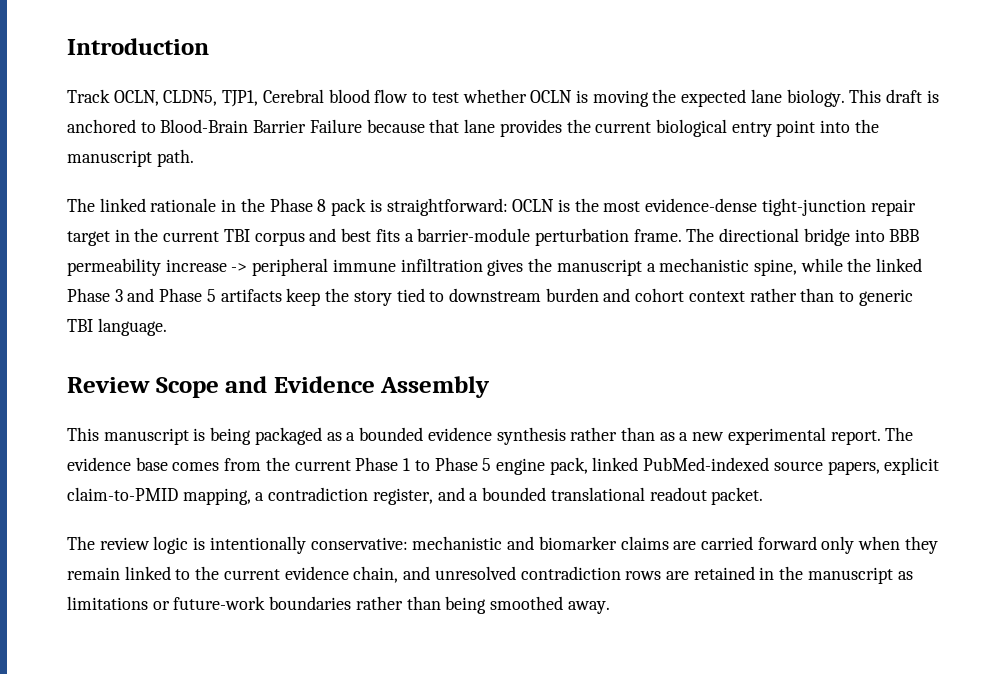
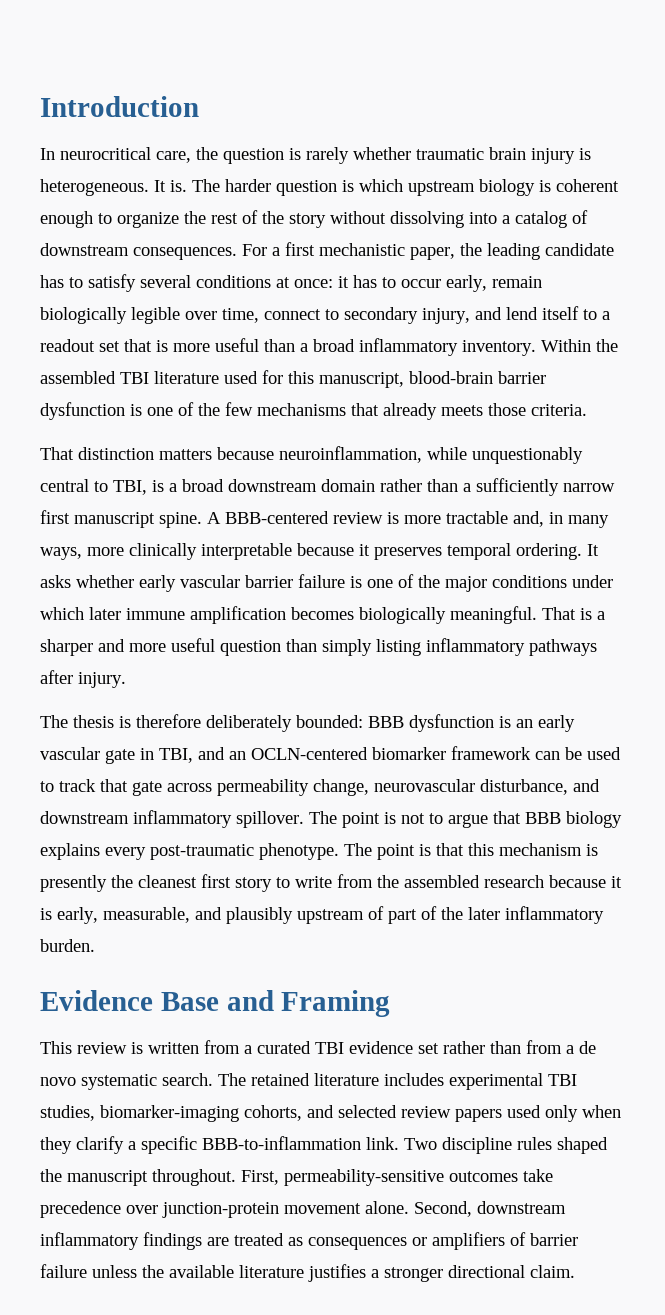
- Track OCLN, CLDN5, TJP1, Cerebral blood flow to test whether OCLN is moving the expected lane biology. This draft is anchored to Blood-Brain Barrier Failure because that lane provides the current biological entry point into the manuscript path.
- The linked rationale in the Phase 8 pack is straightforward: OCLN is the most evidence-dense tight-junction repair target in the current TBI corpus and best fits a barrier-module perturbation frame. The directional bridge into BBB permeability increase -> peripheral immune infiltration gives the manuscript a mechanistic spine, while the linked Phase 3 and Phase 5 artifacts keep the story tied to downstream burden and cohort context rather than to generic TBI language.
- Review Scope and Evidence Assembly
- This manuscript is being packaged as a bounded evidence synthesis rather than as a new experimental report. The evidence base comes from the current Phase 1 to Phase 5 engine pack, linked PubMed-indexed source papers, explicit claim-to-PMID mapping, a contradiction register, and a bounded translational readout packet.
- The review logic is intentionally conservative: mechanistic and biomarker claims are carried forward only when they remain linked to the current evidence chain, and unresolved contradiction rows are retained in the manuscript as limitations or future-work boundaries rather than being smoothed away.
+ In neurocritical care, the question is rarely whether traumatic brain injury is heterogeneous. It is. The harder question is which upstream biology is coherent enough to organize the rest of the story without dissolving into a catalog of downstream consequences. For a first mechanistic paper, the leading candidate has to satisfy several conditions at once: it has to occur early, remain biologically legible over time, connect to secondary injury, and lend itself to a readout set that is more useful than a broad inflammatory inventory. Within the assembled TBI literature used for this manuscript, blood-brain barrier dysfunction is one of the few mechanisms that already meets those criteria.
+ That distinction matters because neuroinflammation, while unquestionably central to TBI, is a broad downstream domain rather than a sufficiently narrow first manuscript spine. A BBB-centered review is more tractable and, in many ways, more clinically interpretable because it preserves temporal ordering. It asks whether early vascular barrier failure is one of the major conditions under which later immune amplification becomes biologically meaningful. That is a sharper and more useful question than simply listing inflammatory pathways after injury.
+ The thesis is therefore deliberately bounded: BBB dysfunction is an early vascular gate in TBI, and an OCLN-centered biomarker framework can be used to track that gate across permeability change, neurovascular disturbance, and downstream inflammatory spillover. The point is not to argue that BBB biology explains every post-traumatic phenotype. The point is that this mechanism is presently the cleanest first story to write from the assembled research because it is early, measurable, and plausibly upstream of part of the later inflammatory burden.
+ Evidence Base and Framing
+ This review is written from a curated TBI evidence set rather than from a de novo systematic search. The retained literature includes experimental TBI studies, biomarker-imaging cohorts, and selected review papers used only when they clarify a specific BBB-to-inflammation link. Two discipline rules shaped the manuscript throughout. First, permeability-sensitive outcomes take precedence over junction-protein movement alone. Second, downstream inflammatory findings are treated as consequences or amplifiers of barrier failure unless the available literature justifies a stronger directional claim.

